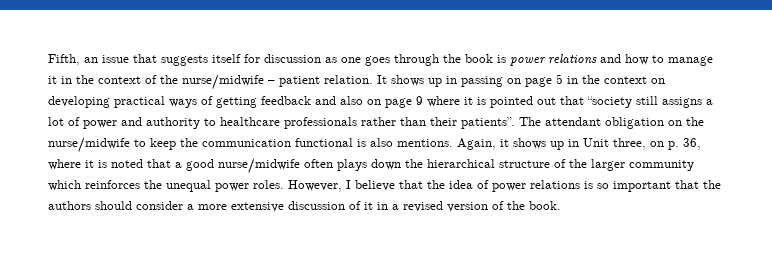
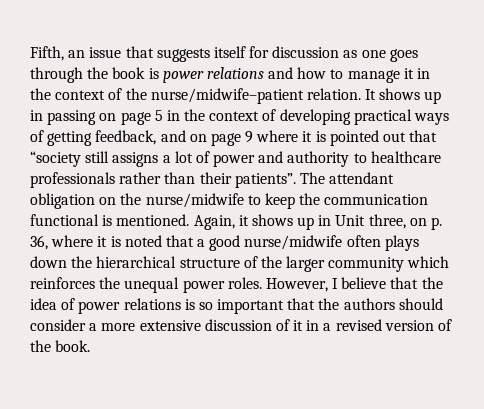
- Fifth, an issue that suggests itself for discussion as one goes through the book is power relations and how to manage it in the context of the nurse/midwife – patient relation.
+ Fifth, an issue that suggests itself for discussion as one goes through the book is power relations and how to manage it in the context of the nurse/midwife–patient relation.
- It shows up in passing on page 5 in the context on developing practical ways of getting feedback and also on page 9 where it is pointed out that “society still assigns a lot of power and authority to healthcare professionals rather than their patients”.
+ It shows up in passing on page 5 in the context of developing practical ways of getting feedback, and on page 9 where it is pointed out that “society still assigns a lot of power and authority to healthcare professionals rather than their patients”.
- The attendant obligation on the nurse/midwife to keep the communication functional is also mentions.
+ The attendant obligation on the nurse/midwife to keep the communication functional is mentioned.

